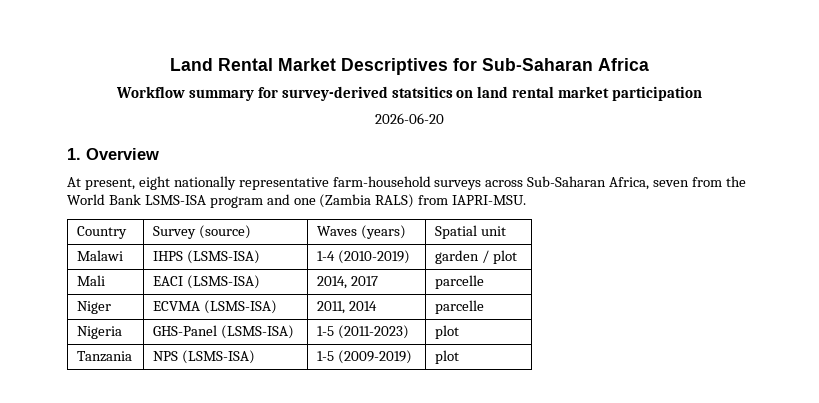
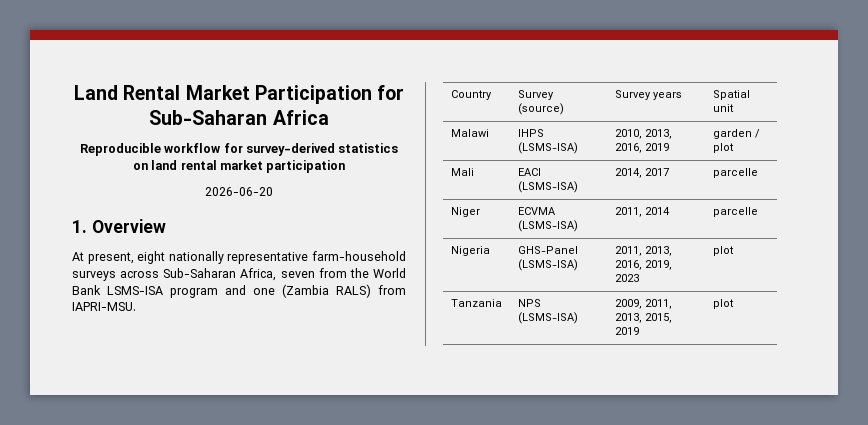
- Land Rental Market Descriptives for Sub-Saharan Africa
+ Land Rental Market Participation for Sub-Saharan Africa
- Workflow summary for survey-derived statsitics on land rental market participation
+ Reproducible workflow for survey-derived statistics on land rental market participation
- Country | Survey (source) | Waves (years) | Spatial unit
+ Country | Survey (source) | Survey years | Spatial unit
- Malawi | IHPS (LSMS-ISA) | 1-4 (2010-2019) | garden / plot
+ Malawi | IHPS (LSMS-ISA) | 2010, 2013, 2016, 2019 | garden / plot
- Nigeria | GHS-Panel (LSMS-ISA) | 1-5 (2011-2023) | plot
+ Nigeria | GHS-Panel (LSMS-ISA) | 2011, 2013, 2016, 2019, 2023 | plot
- Tanzania | NPS (LSMS-ISA) | 1-5 (2009-2019) | plot
+ Tanzania | NPS (LSMS-ISA) | 2009, 2011, 2013, 2015, 2019 | plot

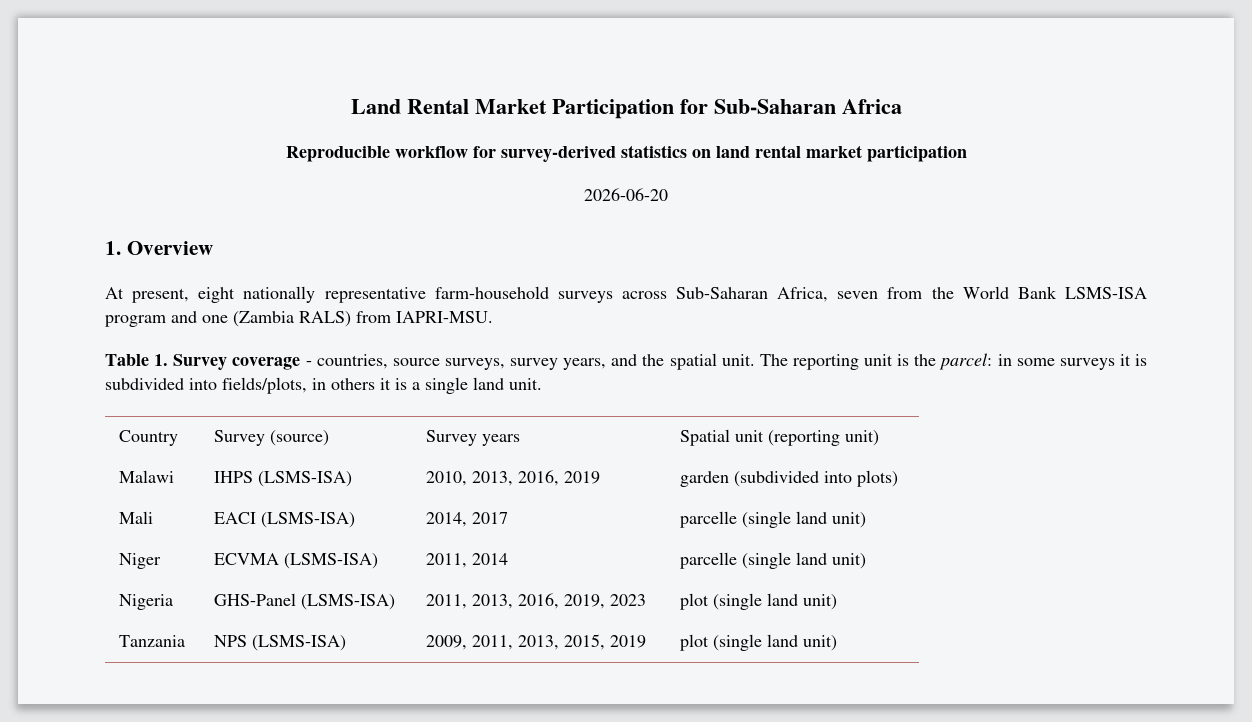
+ Table 1. Survey coverage - countries, source surveys, survey years, and the spatial unit. The reporting unit is the parcel: in some surveys it is subdivided into fields/plots, in others it is a single land unit.
- Country | Survey (source) | Survey years | Spatial unit
+ Country | Survey (source) | Survey years | Spatial unit (reporting unit)
- Malawi | IHPS (LSMS-ISA) | 2010, 2013, 2016, 2019 | garden / plot
+ Malawi | IHPS (LSMS-ISA) | 2010, 2013, 2016, 2019 | garden (subdivided into plots)
- Mali | EACI (LSMS-ISA) | 2014, 2017 | parcelle
+ Mali | EACI (LSMS-ISA) | 2014, 2017 | parcelle (single land unit)
- Niger | ECVMA (LSMS-ISA) | 2011, 2014 | parcelle
+ Niger | ECVMA (LSMS-ISA) | 2011, 2014 | parcelle (single land unit)
- Nigeria | GHS-Panel (LSMS-ISA) | 2011, 2013, 2016, 2019, 2023 | plot
+ Nigeria | GHS-Panel (LSMS-ISA) | 2011, 2013, 2016, 2019, 2023 | plot (single land unit)
- Tanzania | NPS (LSMS-ISA) | 2009, 2011, 2013, 2015, 2019 | plot
+ Tanzania | NPS (LSMS-ISA) | 2009, 2011, 2013, 2015, 2019 | plot (single land unit)

